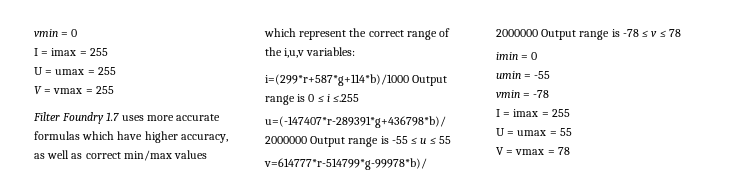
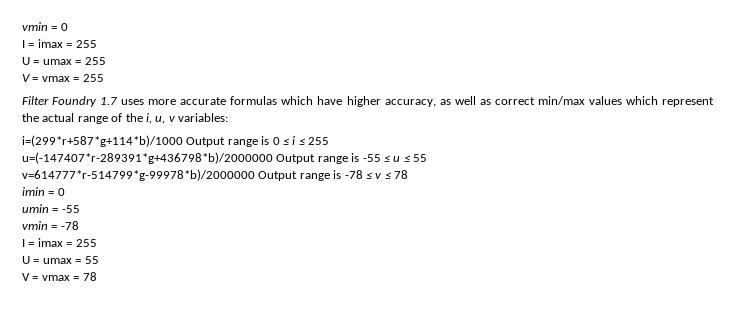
- Filter Foundry 1.7 uses more accurate formulas which have higher accuracy, as well as correct min/max values which represent the correct range of the i,u,v variables:
+ Filter Foundry 1.7 uses more accurate formulas which have higher accuracy, as well as correct min/max values which represent the actual range of the i, u, v variables:
- i=(299*r+587*g+114*b)/1000 Output range is 0 ≤ i ≤.255
+ i=(299*r+587*g+114*b)/1000 Output range is 0 ≤ i ≤ 255

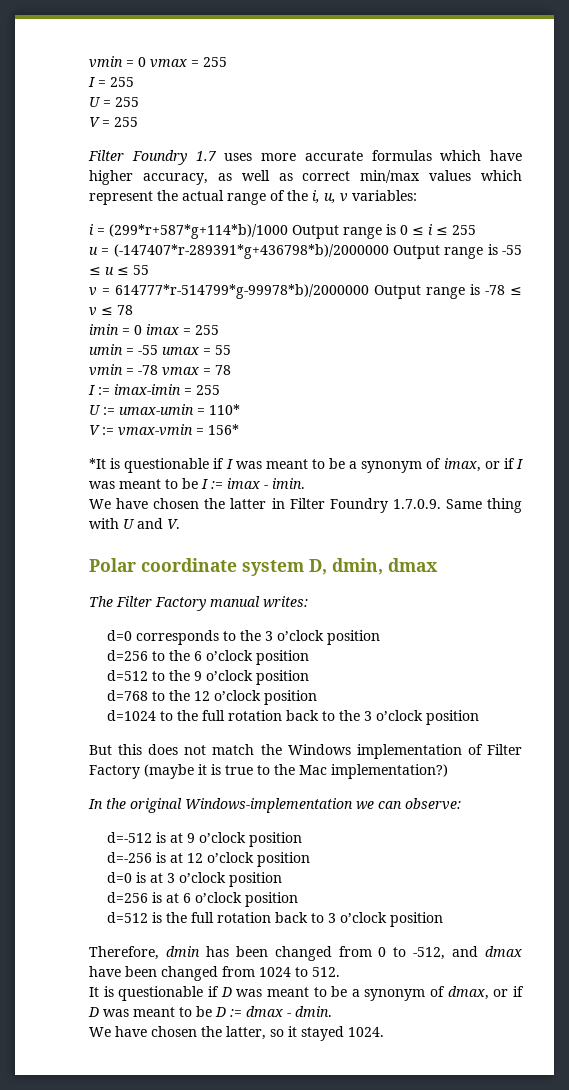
- vmin = 0
- I = imax = 255
- U = umax = 255
+ vmin = 0 vmax = 255
+ I = 255
+ U = 255
- V = vmax = 255
+ V = 255
- i=(299*r+587*g+114*b)/1000 Output range is 0 ≤ i ≤ 255
+ i = (299*r+587*g+114*b)/1000 Output range is 0 ≤ i ≤ 255
- u=(-147407*r-289391*g+436798*b)/2000000 Output range is -55 ≤ u ≤ 55
+ u = (-147407*r-289391*g+436798*b)/2000000 Output range is -55 ≤ u ≤ 55
- v=614777*r-514799*g-99978*b)/2000000 Output range is -78 ≤ v ≤ 78
+ v = 614777*r-514799*g-99978*b)/2000000 Output range is -78 ≤ v ≤ 78
- imin = 0
+ imin = 0 imax = 255
- umin = -55
+ umin = -55 umax = 55
- vmin = -78
- I = imax = 255
- U = umax = 55
- V = vmax = 78
+ vmin = -78 vmax = 78
+ I := imax-imin = 255
+ U := umax-umin = 110*
+ V := vmax-vmin = 156*
+ *It is questionable if I was meant to be a synonym of imax, or if I was meant to be I := imax - imin.
+ We have chosen the latter in Filter Foundry 1.7.0.9. Same thing with U and V.
+ Polar coordinate system D, dmin, dmax
+ The Filter Factory manual writes:
+ d=0 corresponds to the 3 o’clock position
+ d=256 to the 6 o’clock position
+ d=512 to the 9 o’clock position
+ d=768 to the 12 o’clock position
+ d=1024 to the full rotation back to the 3 o’clock position
+ But this does not match the Windows implementation of Filter Factory (maybe it is true to the Mac implementation?)
+ In the original Windows-implementation we can observe:
+ d=-512 is at 9 o’clock position
+ d=-256 is at 12 o’clock position
+ d=0 is at 3 o’clock position
+ d=256 is at 6 o’clock position
+ d=512 is the full rotation back to 3 o’clock position
+ Therefore, dmin has been changed from 0 to -512, and dmax have been changed from 1024 to 512.
+ It is questionable if D was meant to be a synonym of dmax, or if D was meant to be D := dmax - dmin.
+ We have chosen the latter, so it stayed 1024.

